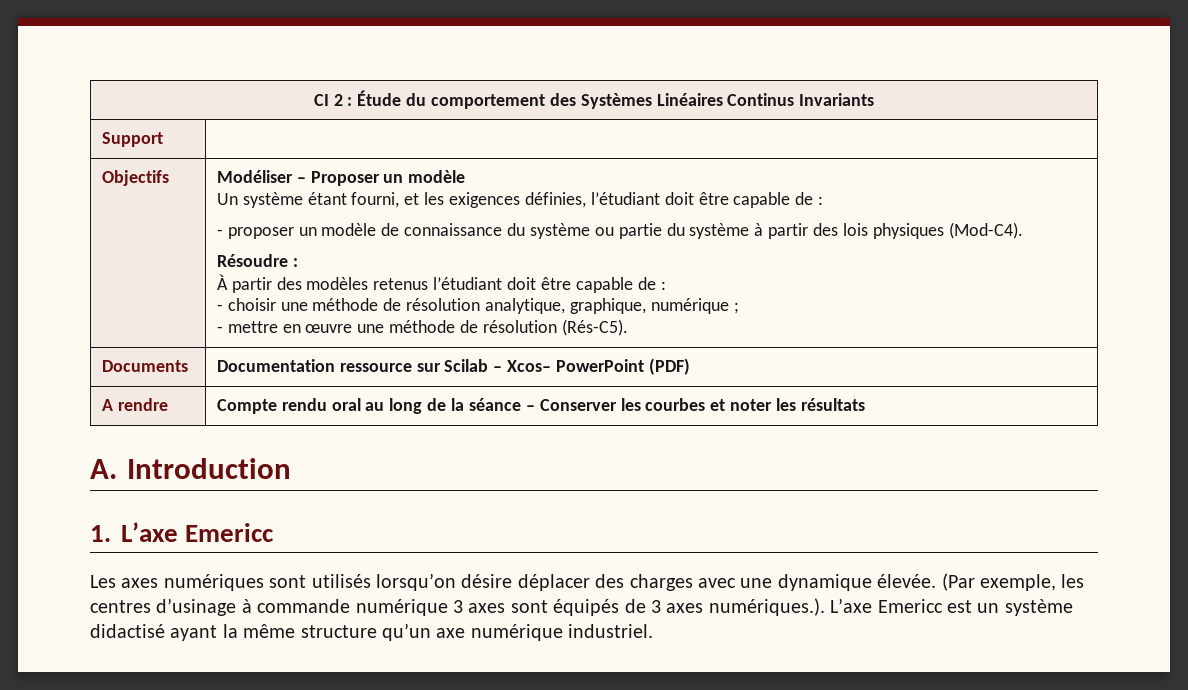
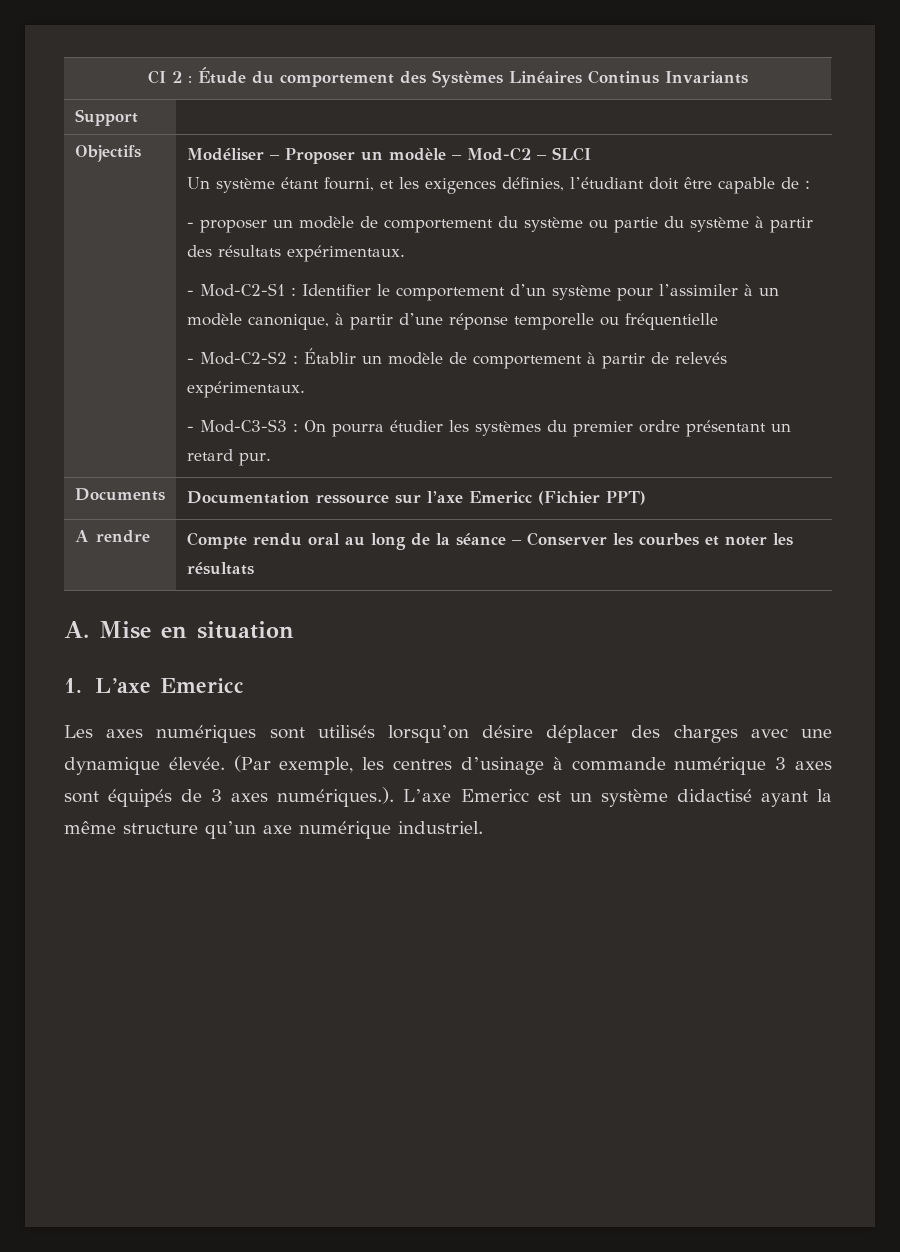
- Modéliser – Proposer un modèle
+ Modéliser – Proposer un modèle – Mod-C2 – SLCI
- - proposer un modèle de connaissance du système ou partie du système à partir des lois physiques (Mod-C4).
- Résoudre :
- À partir des modèles retenus l’étudiant doit être capable de :
- - choisir une méthode de résolution analytique, graphique, numérique ;
- - mettre en œuvre une méthode de résolution (Rés-C5).
+ - proposer un modèle de comportement du système ou partie du système à partir des résultats expérimentaux.
+ - Mod-C2-S1 : Identifier le comportement d’un système pour l’assimiler à un modèle canonique, à partir d’une réponse temporelle ou fréquentielle
+ - Mod-C2-S2 : Établir un modèle de comportement à partir de relevés expérimentaux.
+ - Mod-C3-S3 : On pourra étudier les systèmes du premier ordre présentant un retard pur.
- Documents | Documentation ressource sur Scilab – Xcos– PowerPoint (PDF)
+ Documents | Documentation ressource sur l’axe Emericc (Fichier PPT)
- A. Introduction
+ A. Mise en situation

